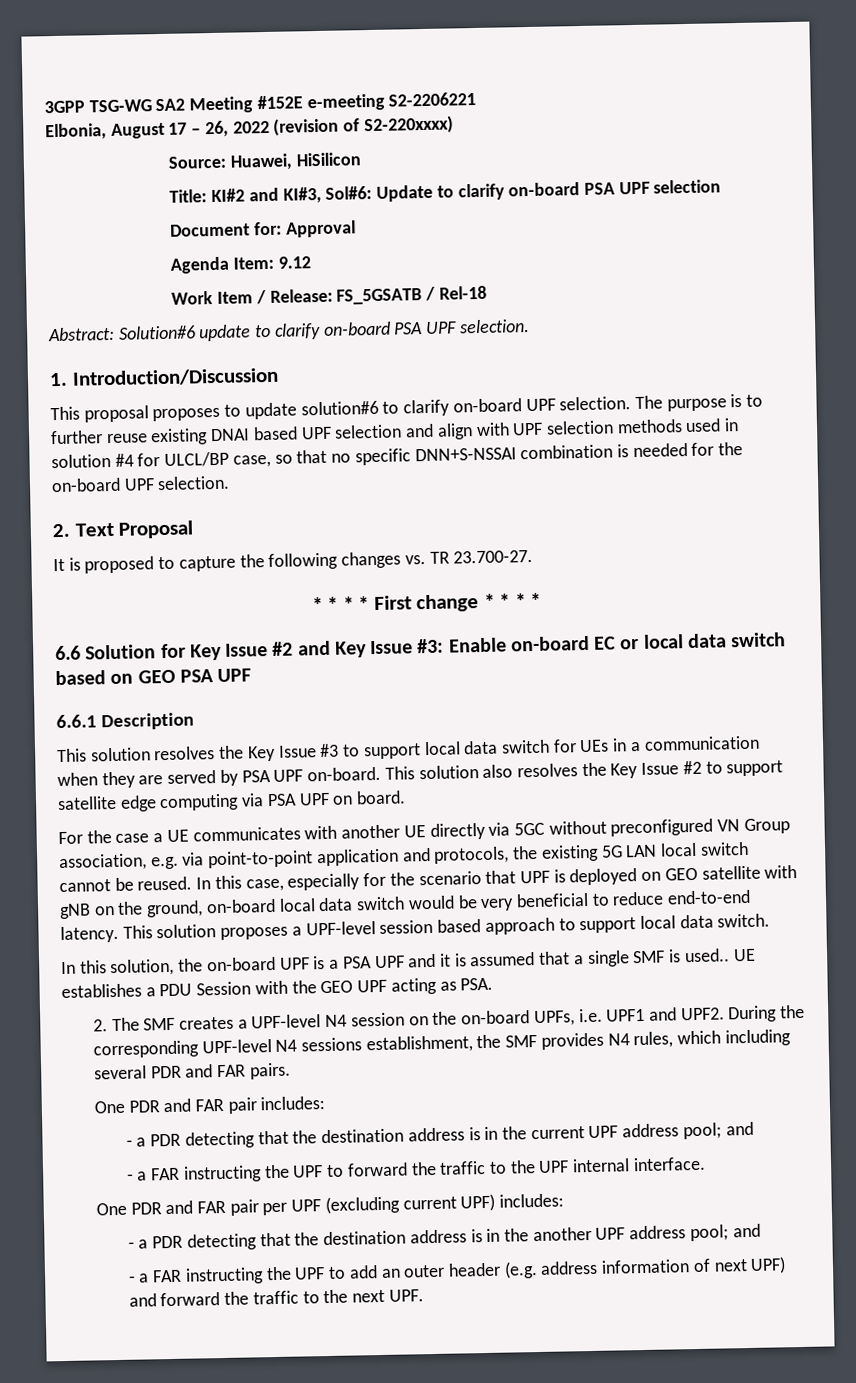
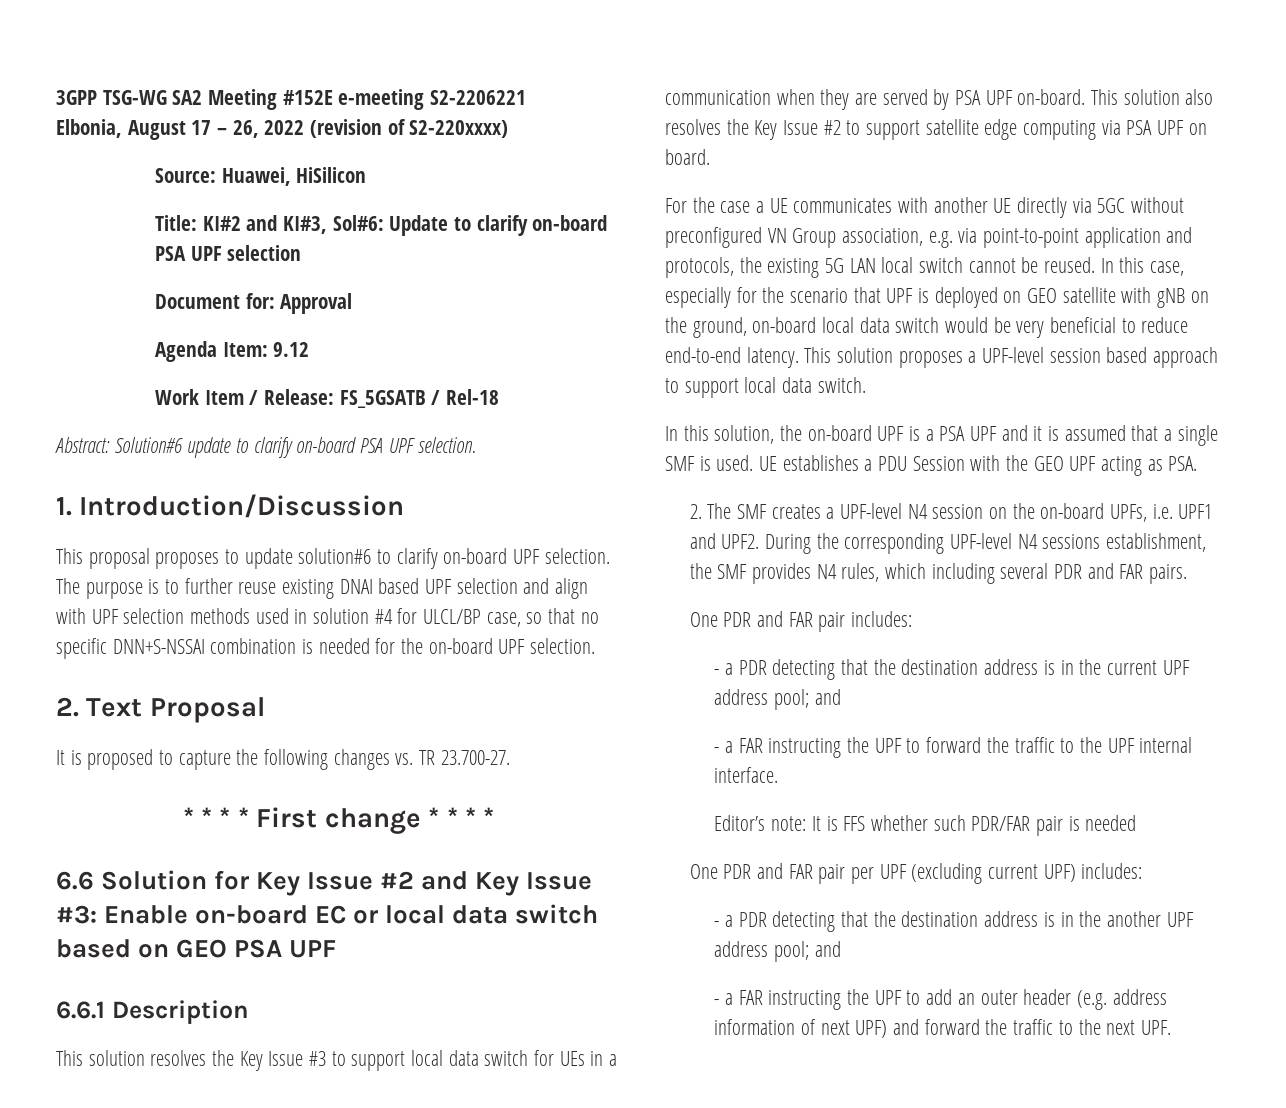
- In this solution, the on-board UPF is a PSA UPF and it is assumed that a single SMF is used..
+ In this solution, the on-board UPF is a PSA UPF and it is assumed that a single SMF is used.
+ Editor’s note: It is FFS whether such PDR/FAR pair is needed

